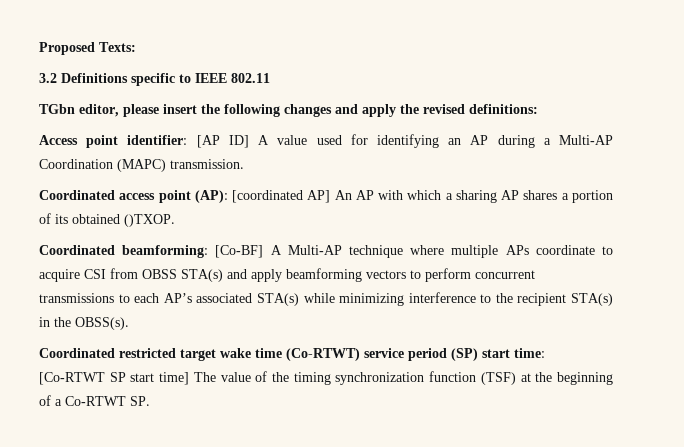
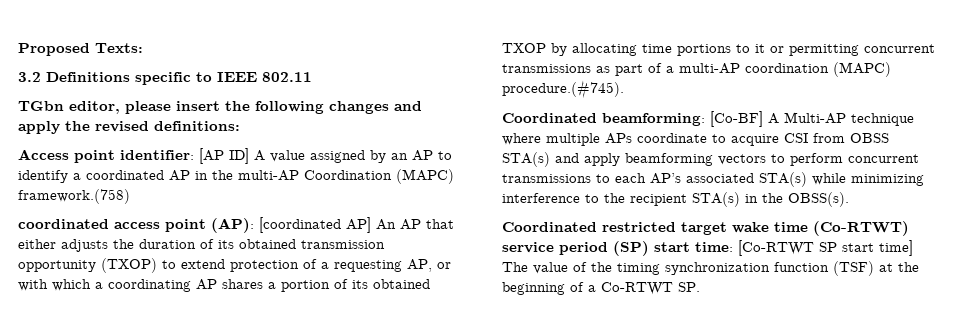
- Access point identifier: [AP ID] A value used for identifying an AP during a Multi-AP Coordination (MAPC) transmission.
- Coordinated access point (AP): [coordinated AP] An AP with which a sharing AP shares a portion of its obtained ()TXOP.
+ Access point identifier: [AP ID] A value assigned by an AP to identify a coordinated AP in the multi-AP Coordination (MAPC) framework.(758)
+ coordinated access point (AP): [coordinated AP] An AP that either adjusts the duration of its obtained transmission opportunity (TXOP) to extend protection of a requesting AP, or with which a coordinating AP shares a portion of its obtained TXOP by allocating time portions to it or permitting concurrent transmissions as part of a multi-AP coordination (MAPC) procedure.(#745).

